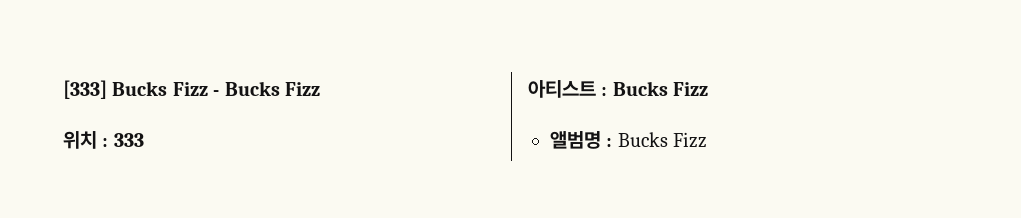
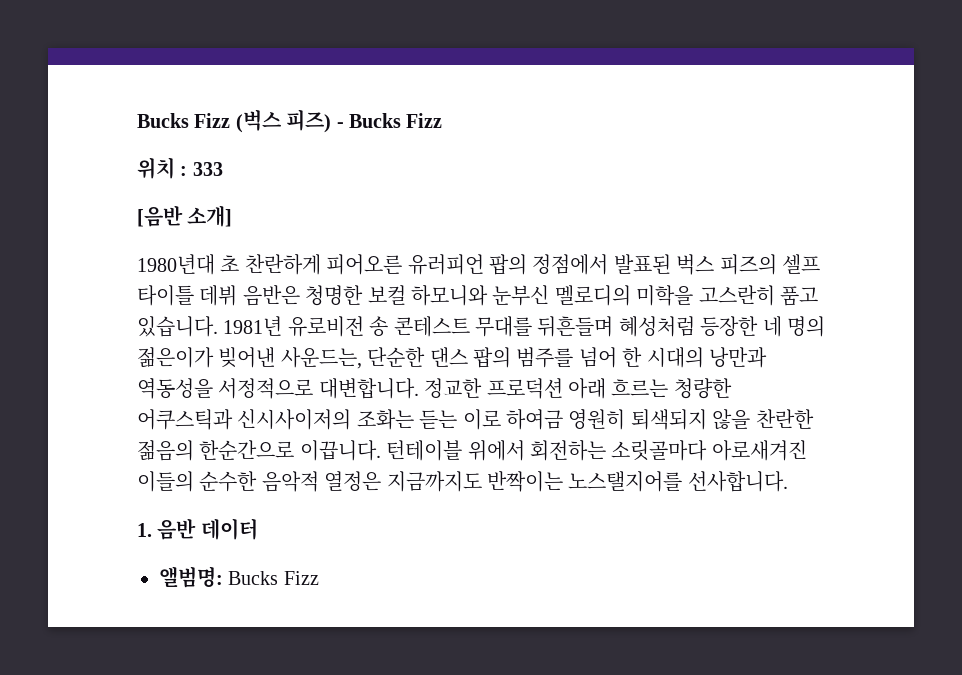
- [333] Bucks Fizz - Bucks Fizz
+ Bucks Fizz (벅스 피즈) - Bucks Fizz
- 아티스트 : Bucks Fizz
- 앨범명 : Bucks Fizz
+ [음반 소개]
+ 1980년대 초 찬란하게 피어오른 유러피언 팝의 정점에서 발표된 벅스 피즈의 셀프 타이틀 데뷔 음반은 청명한 보컬 하모니와 눈부신 멜로디의 미학을 고스란히 품고 있습니다. 1981년 유로비전 송 콘테스트 무대를 뒤흔들며 혜성처럼 등장한 네 명의 젊은이가 빚어낸 사운드는, 단순한 댄스 팝의 범주를 넘어 한 시대의 낭만과 역동성을 서정적으로 대변합니다. 정교한 프로덕션 아래 흐르는 청량한 어쿠스틱과 신시사이저의 조화는 듣는 이로 하여금 영원히 퇴색되지 않을 찬란한 젊음의 한순간으로 이끕니다. 턴테이블 위에서 회전하는 소릿골마다 아로새겨진 이들의 순수한 음악적 열정은 지금까지도 반짝이는 노스탤지어를 선사합니다.
+ 1. 음반 데이터
+ 앨범명: Bucks Fizz

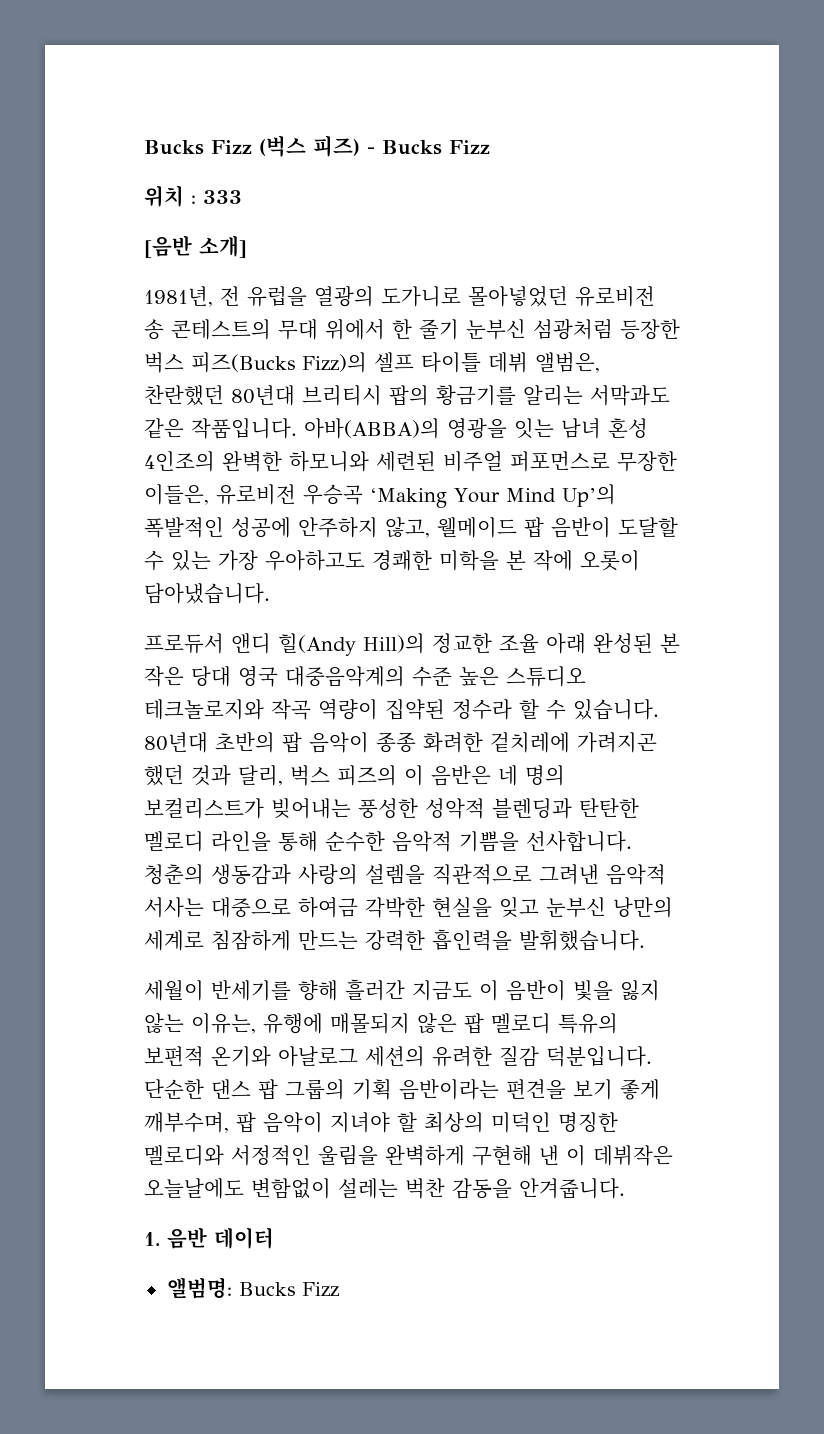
- 1980년대 초 찬란하게 피어오른 유러피언 팝의 정점에서 발표된 벅스 피즈의 셀프 타이틀 데뷔 음반은 청명한 보컬 하모니와 눈부신 멜로디의 미학을 고스란히 품고 있습니다. 1981년 유로비전 송 콘테스트 무대를 뒤흔들며 혜성처럼 등장한 네 명의 젊은이가 빚어낸 사운드는, 단순한 댄스 팝의 범주를 넘어 한 시대의 낭만과 역동성을 서정적으로 대변합니다. 정교한 프로덕션 아래 흐르는 청량한 어쿠스틱과 신시사이저의 조화는 듣는 이로 하여금 영원히 퇴색되지 않을 찬란한 젊음의 한순간으로 이끕니다. 턴테이블 위에서 회전하는 소릿골마다 아로새겨진 이들의 순수한 음악적 열정은 지금까지도 반짝이는 노스탤지어를 선사합니다.
+ 1981년, 전 유럽을 열광의 도가니로 몰아넣었던 유로비전 송 콘테스트의 무대 위에서 한 줄기 눈부신 섬광처럼 등장한 벅스 피즈(Bucks Fizz)의 셀프 타이틀 데뷔 앨범은, 찬란했던 80년대 브리티시 팝의 황금기를 알리는 서막과도 같은 작품입니다. 아바(ABBA)의 영광을 잇는 남녀 혼성 4인조의 완벽한 하모니와 세련된 비주얼 퍼포먼스로 무장한 이들은, 유로비전 우승곡 ‘Making Your Mind Up’의 폭발적인 성공에 안주하지 않고, 웰메이드 팝 음반이 도달할 수 있는 가장 우아하고도 경쾌한 미학을 본 작에 오롯이 담아냈습니다.
+ 프로듀서 앤디 힐(Andy Hill)의 정교한 조율 아래 완성된 본 작은 당대 영국 대중음악계의 수준 높은 스튜디오 테크놀로지와 작곡 역량이 집약된 정수라 할 수 있습니다. 80년대 초반의 팝 음악이 종종 화려한 겉치레에 가려지곤 했던 것과 달리, 벅스 피즈의 이 음반은 네 명의 보컬리스트가 빚어내는 풍성한 성악적 블렌딩과 탄탄한 멜로디 라인을 통해 순수한 음악적 기쁨을 선사합니다. 청춘의 생동감과 사랑의 설렘을 직관적으로 그려낸 음악적 서사는 대중으로 하여금 각박한 현실을 잊고 눈부신 낭만의 세계로 침잠하게 만드는 강력한 흡인력을 발휘했습니다.
+ 세월이 반세기를 향해 흘러간 지금도 이 음반이 빛을 잃지 않는 이유는, 유행에 매몰되지 않은 팝 멜로디 특유의 보편적 온기와 아날로그 세션의 유려한 질감 덕분입니다. 단순한 댄스 팝 그룹의 기획 음반이라는 편견을 보기 좋게 깨부수며, 팝 음악이 지녀야 할 최상의 미덕인 명징한 멜로디와 서정적인 울림을 완벽하게 구현해 낸 이 데뷔작은 오늘날에도 변함없이 설레는 벅찬 감동을 안겨줍니다.

